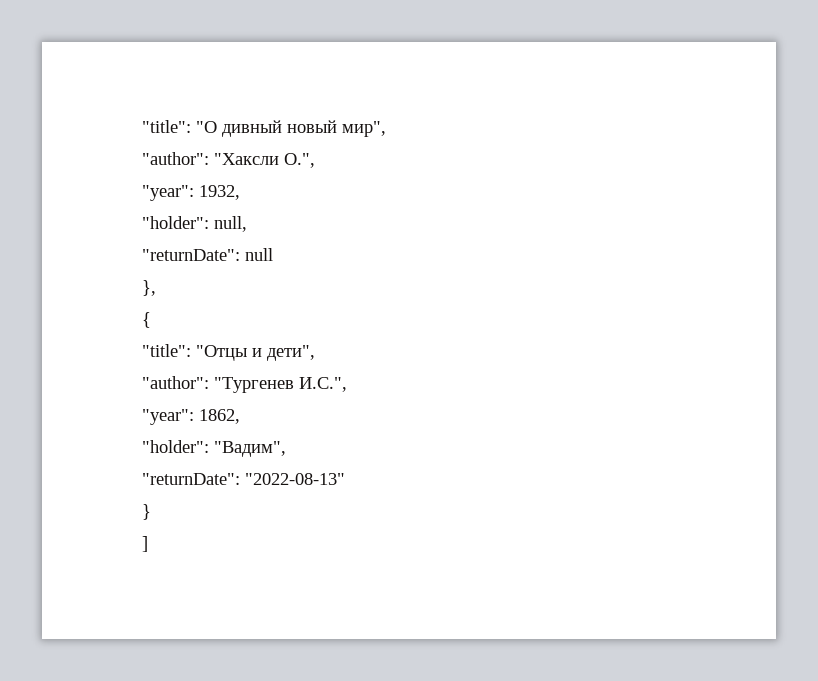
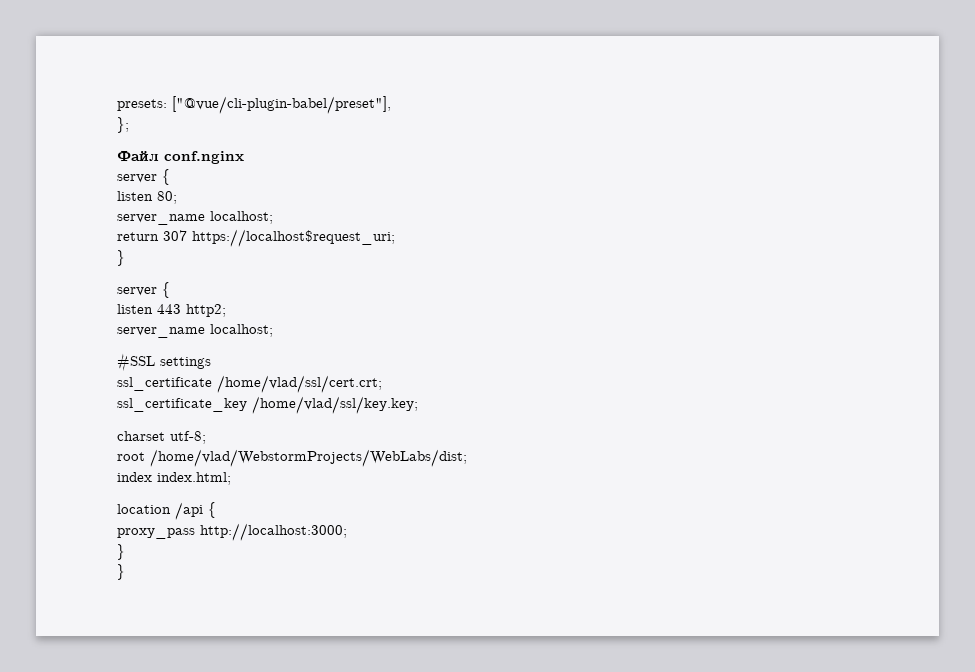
- "title": "О дивный новый мир",
- "author": "Хаксли О.",
- "year": 1932,
- "holder": null,
- "returnDate": null
- },
- {
- "title": "Отцы и дети",
- "author": "Тургенев И.С.",
- "year": 1862,
- "holder": "Вадим",
- "returnDate": "2022-08-13"
+ presets: ["@vue/cli-plugin-babel/preset"],
+ };
+ Файл conf.nginx
+ server {
+ listen 80;
+ server_name localhost;
+ return 307 https://localhost$request_uri;
  }
- ]
+ server {
+ listen 443 http2;
+ server_name localhost;
+ #SSL settings
+ ssl_certificate /home/vlad/ssl/cert.crt;
+ ssl_certificate_key /home/vlad/ssl/key.key;
+ charset utf-8;
+ root /home/vlad/WebstormProjects/WebLabs/dist;
+ index index.html;
+ location /api {
+ proxy_pass http://localhost:3000;
+ }
+ }

